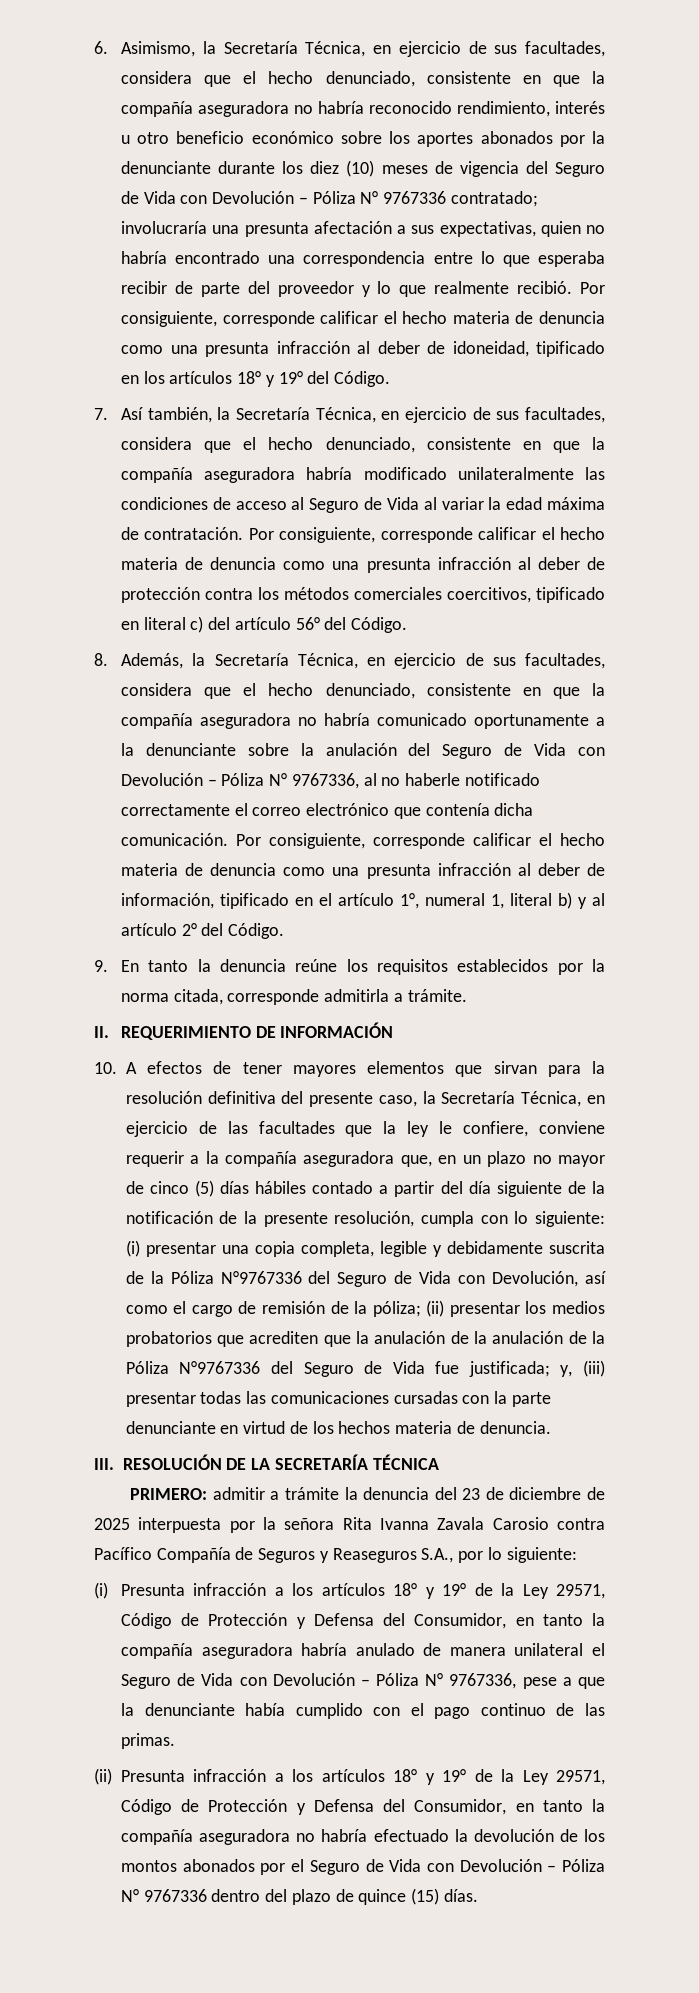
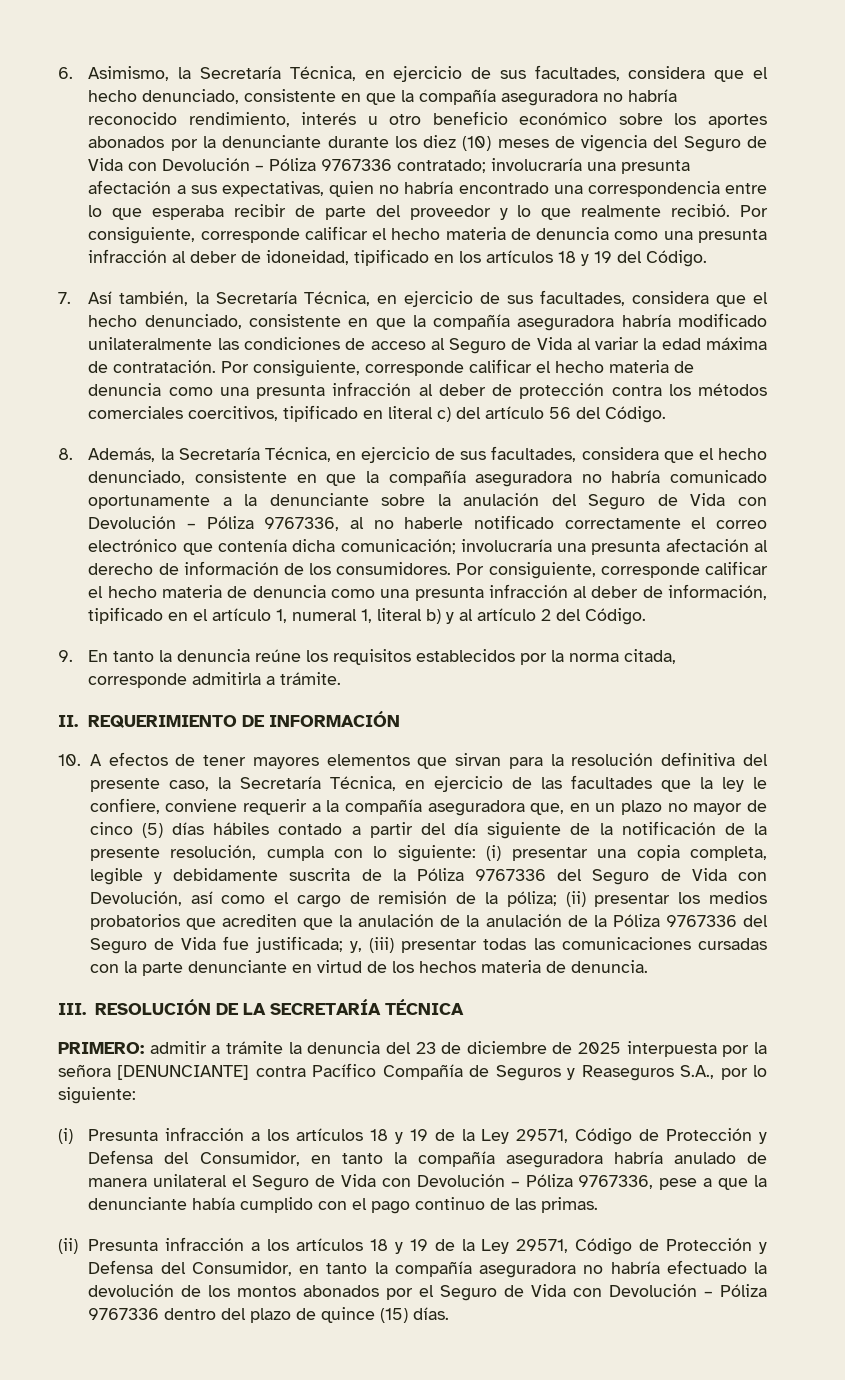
- 6. Asimismo, la Secretaría Técnica, en ejercicio de sus facultades, considera que el hecho denunciado, consistente en que la compañía aseguradora no habría reconocido rendimiento, interés u otro beneficio económico sobre los aportes abonados por la denunciante durante los diez (10) meses de vigencia del Seguro de Vida con Devolución – Póliza N° 9767336 contratado;
+ 6. Asimismo, la Secretaría Técnica, en ejercicio de sus facultades, considera que el hecho denunciado, consistente en que la compañía aseguradora no habría reconocido rendimiento, interés u otro beneficio económico sobre los aportes abonados por la denunciante durante los diez (10) meses de vigencia del Seguro de Vida con Devolución – Póliza 9767336 contratado;
- Por consiguiente, corresponde calificar el hecho materia de denuncia como una presunta infracción al deber de idoneidad, tipificado en los artículos 18° y 19° del Código.
+ Por consiguiente, corresponde calificar el hecho materia de denuncia como una presunta infracción al deber de idoneidad, tipificado en los artículos 18 y 19 del Código.
- Por consiguiente, corresponde calificar el hecho materia de denuncia como una presunta infracción al deber de protección contra los métodos comerciales coercitivos, tipificado en literal c) del artículo 56° del Código.
+ Por consiguiente, corresponde calificar el hecho materia de denuncia como una presunta infracción al deber de protección contra los métodos comerciales coercitivos, tipificado en literal c) del artículo 56 del Código.
- 8. Además, la Secretaría Técnica, en ejercicio de sus facultades, considera que el hecho denunciado, consistente en que la compañía aseguradora no habría comunicado oportunamente a la denunciante sobre la anulación del Seguro de Vida con Devolución – Póliza N° 9767336, al no haberle notificado correctamente el correo electrónico que contenía dicha comunicación.
+ 8. Además, la Secretaría Técnica, en ejercicio de sus facultades, considera que el hecho denunciado, consistente en que la compañía aseguradora no habría comunicado oportunamente a la denunciante sobre la anulación del Seguro de Vida con Devolución – Póliza 9767336, al no haberle notificado correctamente el correo electrónico que contenía dicha comunicación; involucraría una presunta afectación al derecho de información de los consumidores.
- Por consiguiente, corresponde calificar el hecho materia de denuncia como una presunta infracción al deber de información, tipificado en el artículo 1°, numeral 1, literal b) y al artículo 2° del Código.
+ Por consiguiente, corresponde calificar el hecho materia de denuncia como una presunta infracción al deber de información, tipificado en el artículo 1, numeral 1, literal b) y al artículo 2 del Código.
- (i) presentar una copia completa, legible y debidamente suscrita de la Póliza N°9767336 del Seguro de Vida con Devolución, así como el cargo de remisión de la póliza;
+ (i) presentar una copia completa, legible y debidamente suscrita de la Póliza 9767336 del Seguro de Vida con Devolución, así como el cargo de remisión de la póliza;
- (ii) presentar los medios probatorios que acrediten que la anulación de la anulación de la Póliza N°9767336 del Seguro de Vida fue justificada;
+ (ii) presentar los medios probatorios que acrediten que la anulación de la anulación de la Póliza 9767336 del Seguro de Vida fue justificada;
- PRIMERO: admitir a trámite la denuncia del 23 de diciembre de 2025 interpuesta por la señora Rita Ivanna Zavala Carosio contra Pacífico Compañía de Seguros y Reaseguros S.A., por lo siguiente:
+ PRIMERO: admitir a trámite la denuncia del 23 de diciembre de 2025 interpuesta por la señora [DENUNCIANTE] contra Pacífico Compañía de Seguros y Reaseguros S.A., por lo siguiente:
- (i) Presunta infracción a los artículos 18° y 19° de la Ley 29571, Código de Protección y Defensa del Consumidor, en tanto la compañía aseguradora habría anulado de manera unilateral el Seguro de Vida con Devolución – Póliza N° 9767336, pese a que la denunciante había cumplido con el pago continuo de las primas.
+ (i) Presunta infracción a los artículos 18 y 19 de la Ley 29571, Código de Protección y Defensa del Consumidor, en tanto la compañía aseguradora habría anulado de manera unilateral el Seguro de Vida con Devolución – Póliza 9767336, pese a que la denunciante había cumplido con el pago continuo de las primas.
- (ii) Presunta infracción a los artículos 18° y 19° de la Ley 29571, Código de Protección y Defensa del Consumidor, en tanto la compañía aseguradora no habría efectuado la devolución de los montos abonados por el Seguro de Vida con Devolución – Póliza N° 9767336 dentro del plazo de quince (15) días.
+ (ii) Presunta infracción a los artículos 18 y 19 de la Ley 29571, Código de Protección y Defensa del Consumidor, en tanto la compañía aseguradora no habría efectuado la devolución de los montos abonados por el Seguro de Vida con Devolución – Póliza 9767336 dentro del plazo de quince (15) días.

